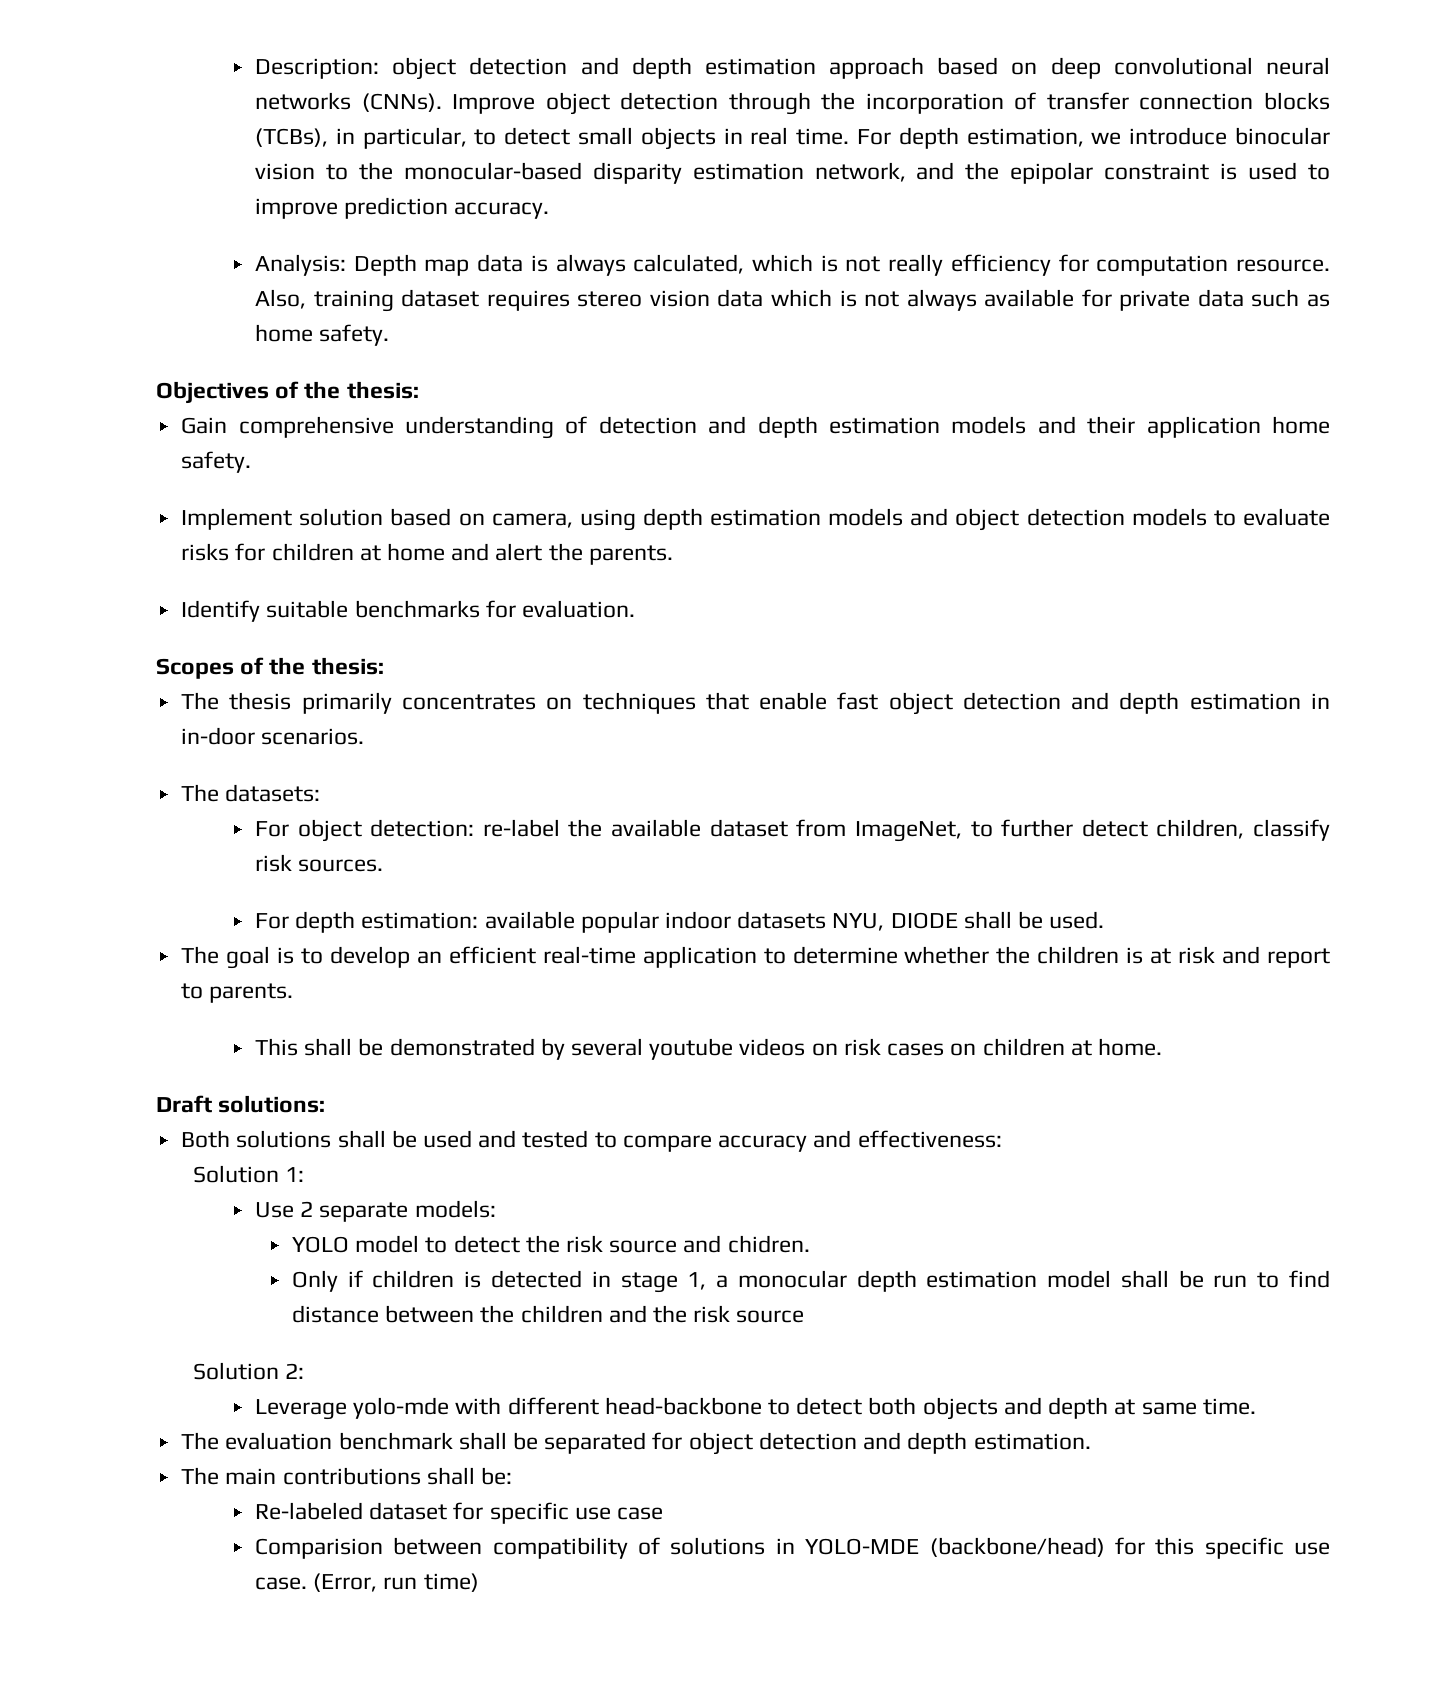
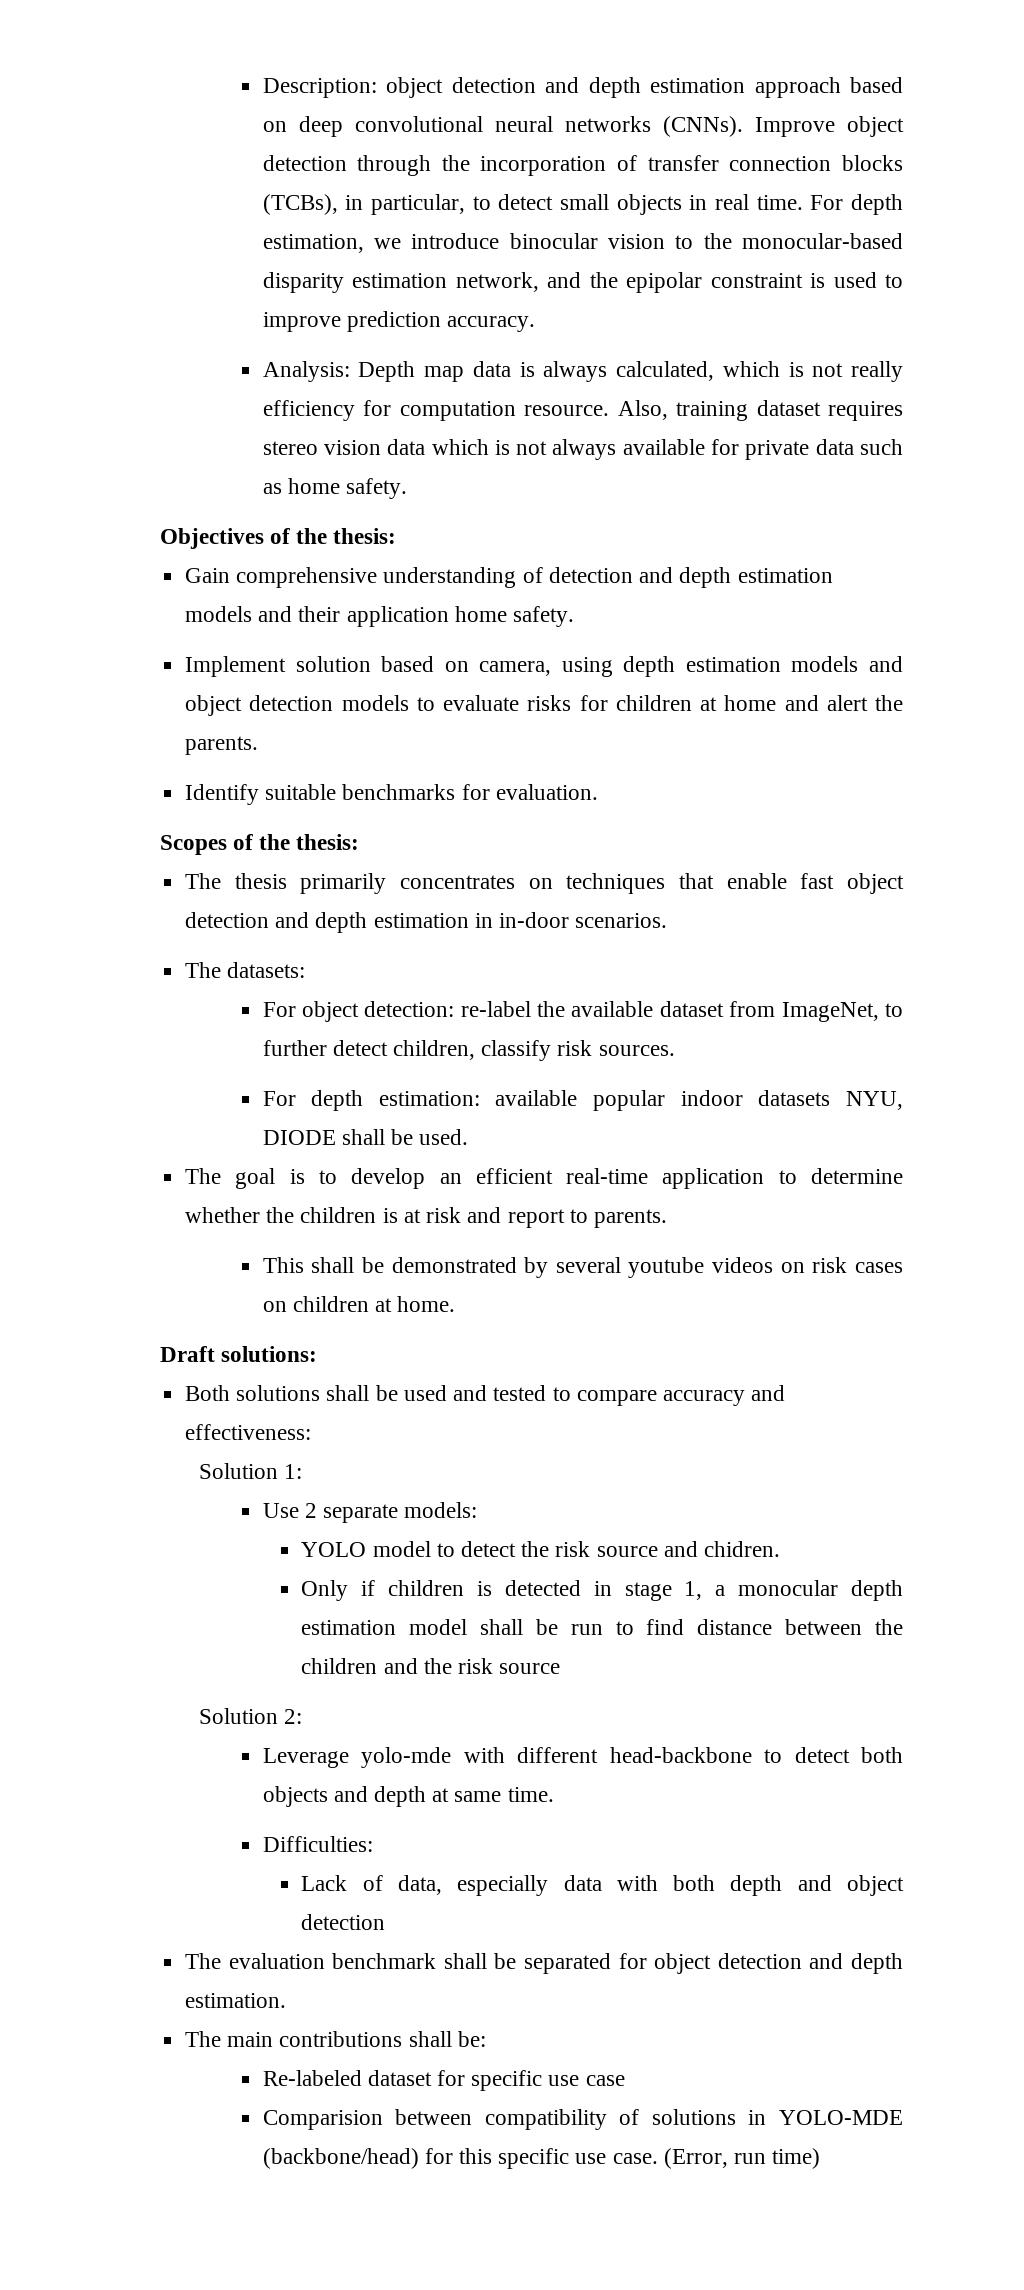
+ Difficulties:
+ Lack of data, especially data with both depth and object detection

